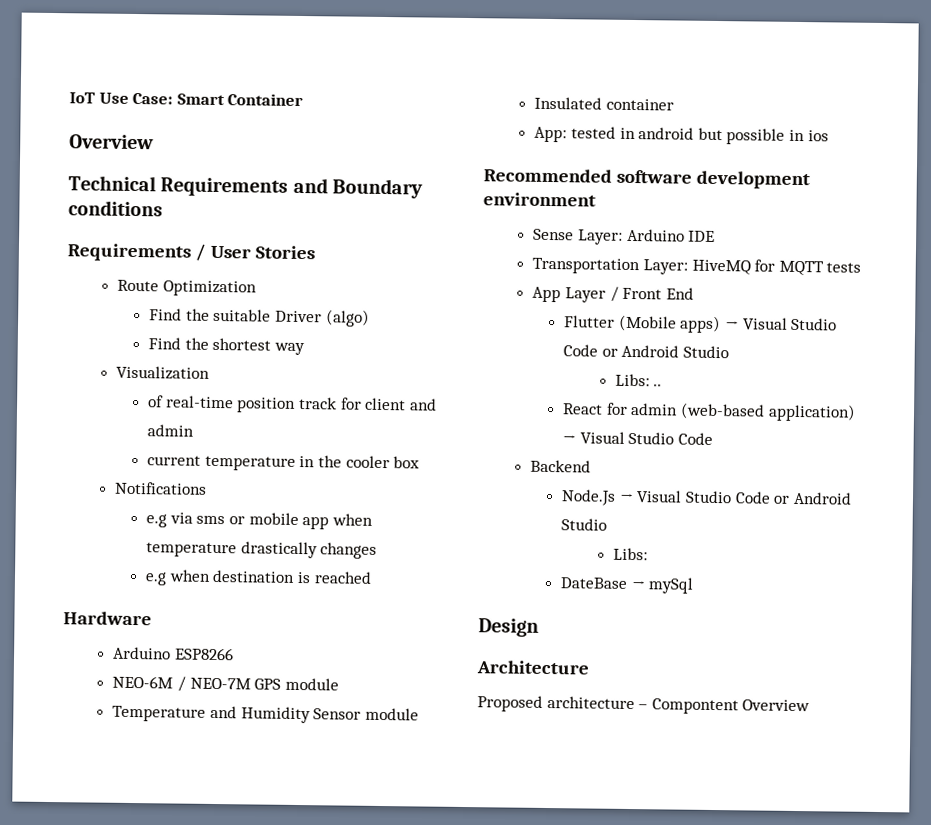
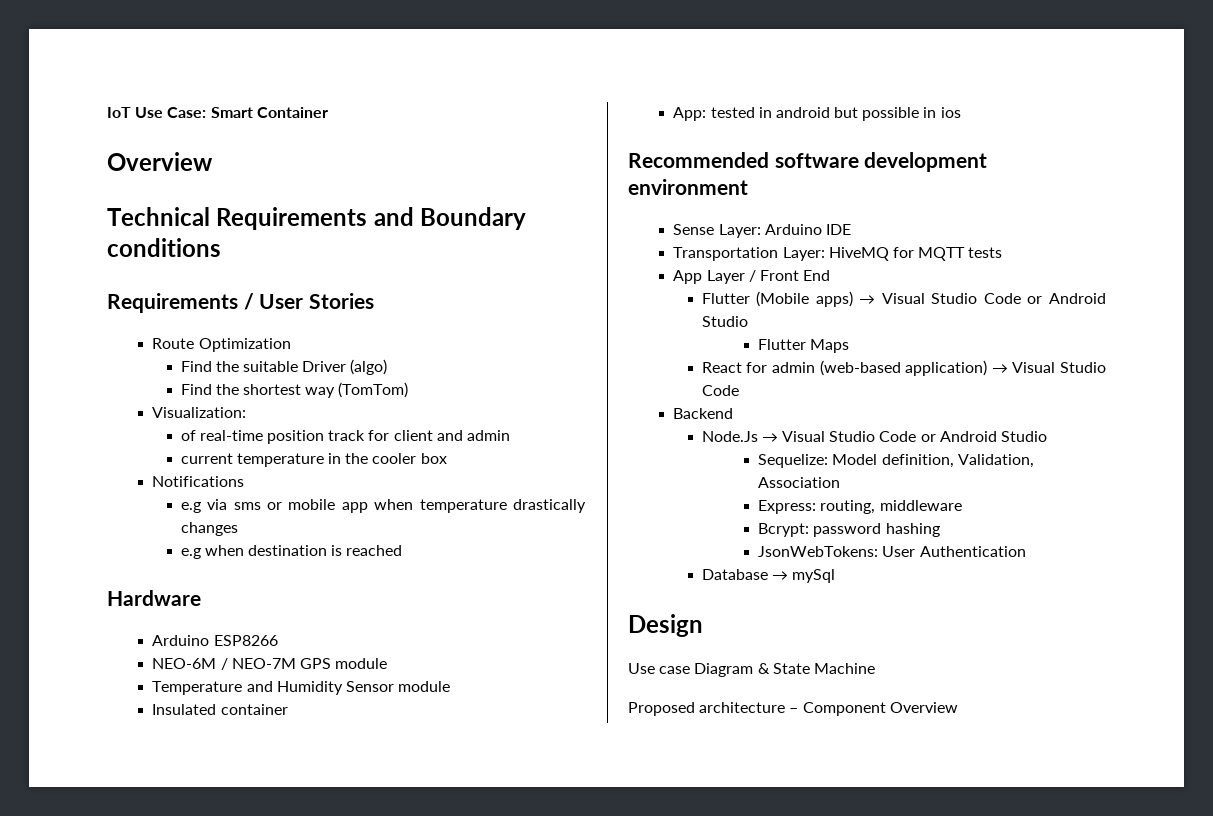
- Find the shortest way
- Visualization
+ Find the shortest way (TomTom)
+ Visualization:
- Libs: ..
+ Flutter Maps
  Node.Js → Visual Studio Code or Android Studio
- Libs:
- DateBase → mySql
+ Sequelize: Model definition, Validation, Association
+ Express: routing, middleware
+ Bcrypt: password hashing
+ JsonWebTokens: User Authentication
+ Database → mySql
  Design
- Architecture
+ Use case Diagram & State Machine
- Proposed architecture – Compontent Overview
+ Proposed architecture – Component Overview

